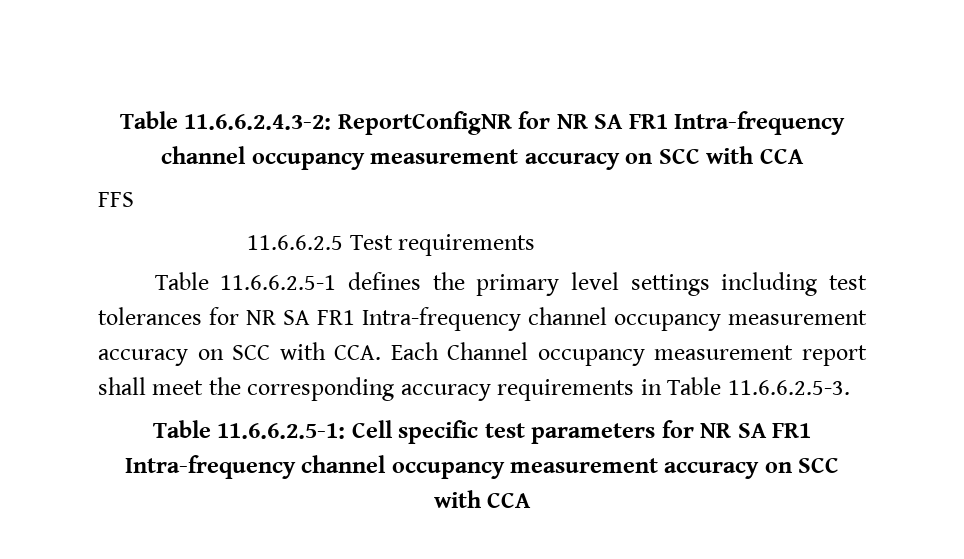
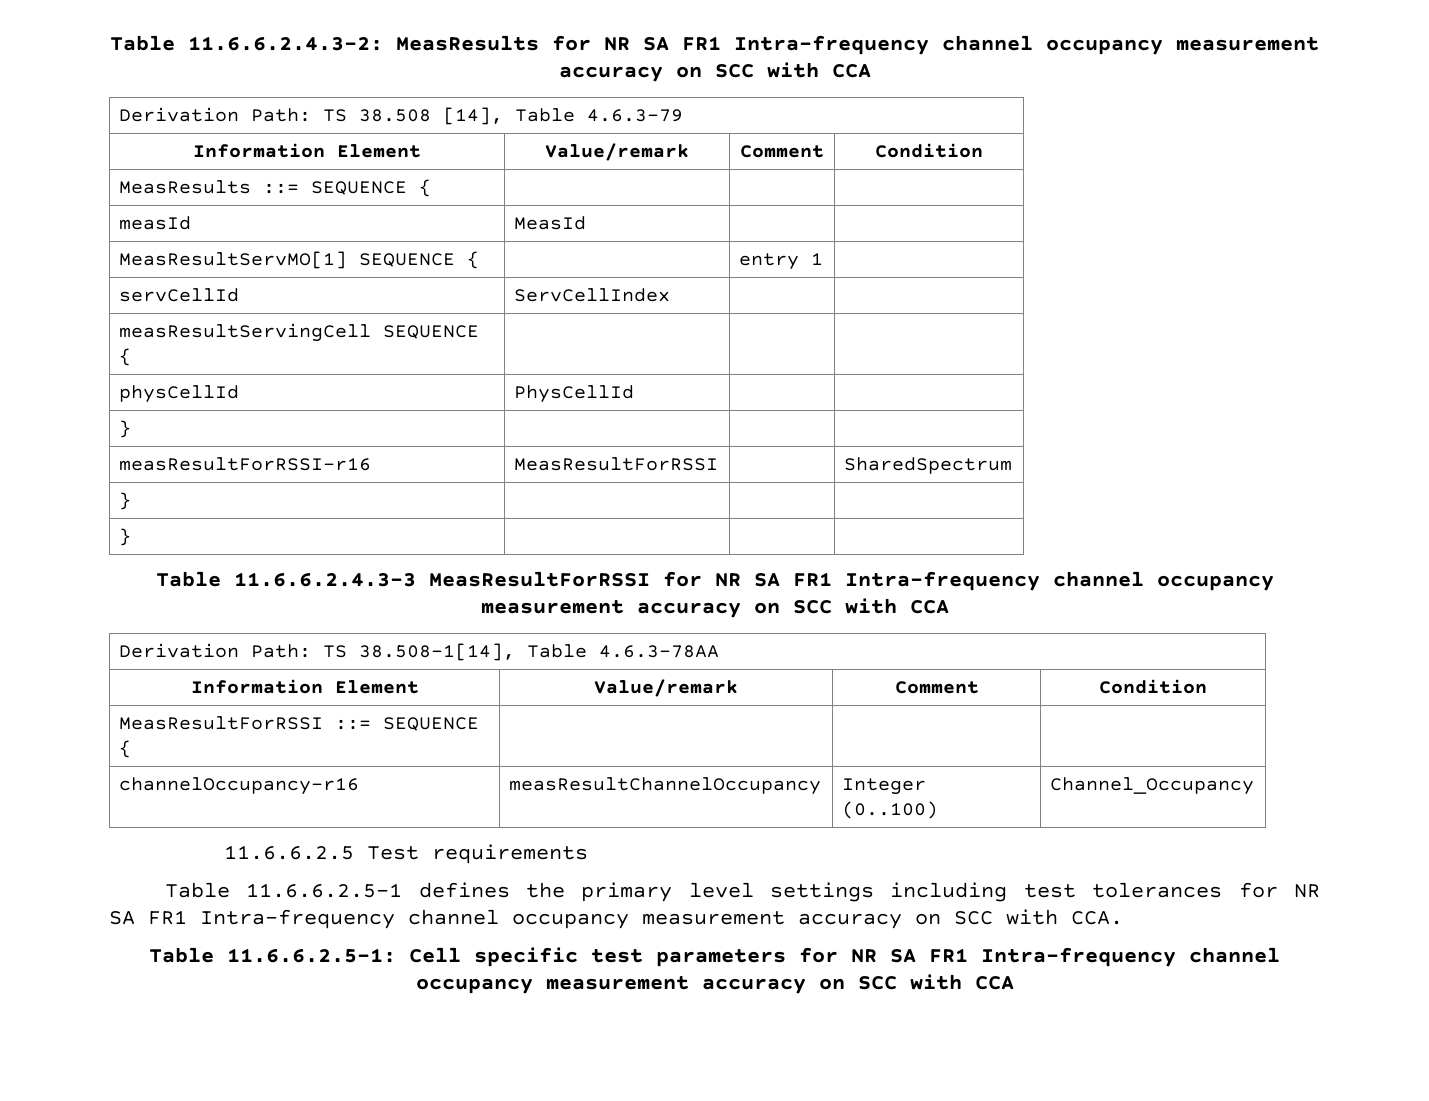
- Table 11.6.6.2.4.3-2: ReportConfigNR for NR SA FR1 Intra-frequency channel occupancy measurement accuracy on SCC with CCA
+ Table 11.6.6.2.4.3-2: MeasResults for NR SA FR1 Intra-frequency channel occupancy measurement accuracy on SCC with CCA
- FFS
+ Derivation Path: TS 38.508 [14], Table 4.6.3-79
+ Information Element | Value/remark | Comment | Condition
+ MeasResults ::= SEQUENCE { | | |
+ measId | MeasId | |
+ MeasResultServMO[1] SEQUENCE { | | entry 1 |
+ servCellId | ServCellIndex | |
+ measResultServingCell SEQUENCE { | | |
+ physCellId | PhysCellId | |
+ } | | |
+ measResultForRSSI-r16 | MeasResultForRSSI | | SharedSpectrum
+ } | | |
+ } | | |
+ Table 11.6.6.2.4.3-3 MeasResultForRSSI for NR SA FR1 Intra-frequency channel occupancy measurement accuracy on SCC with CCA
+ Derivation Path: TS 38.508-1[14], Table 4.6.3-78AA
+ Information Element | Value/remark | Comment | Condition
+ MeasResultForRSSI ::= SEQUENCE { | | |
+ channelOccupancy-r16 | measResultChannelOccupancy | Integer (0..100) | Channel_Occupancy
- Table 11.6.6.2.5-1 defines the primary level settings including test tolerances for NR SA FR1 Intra-frequency channel occupancy measurement accuracy on SCC with CCA. Each Channel occupancy measurement report shall meet the corresponding accuracy requirements in Table 11.6.6.2.5-3.
+ Table 11.6.6.2.5-1 defines the primary level settings including test tolerances for NR SA FR1 Intra-frequency channel occupancy measurement accuracy on SCC with CCA.

